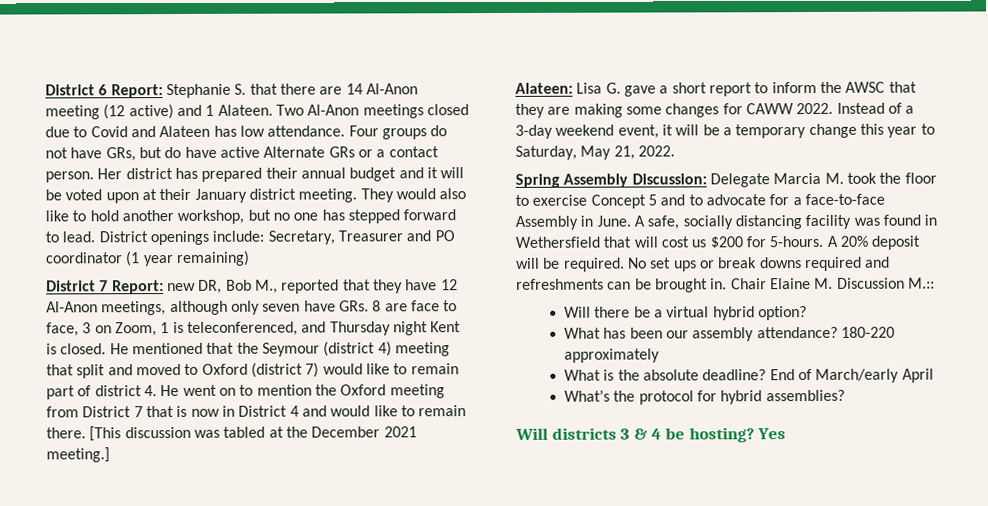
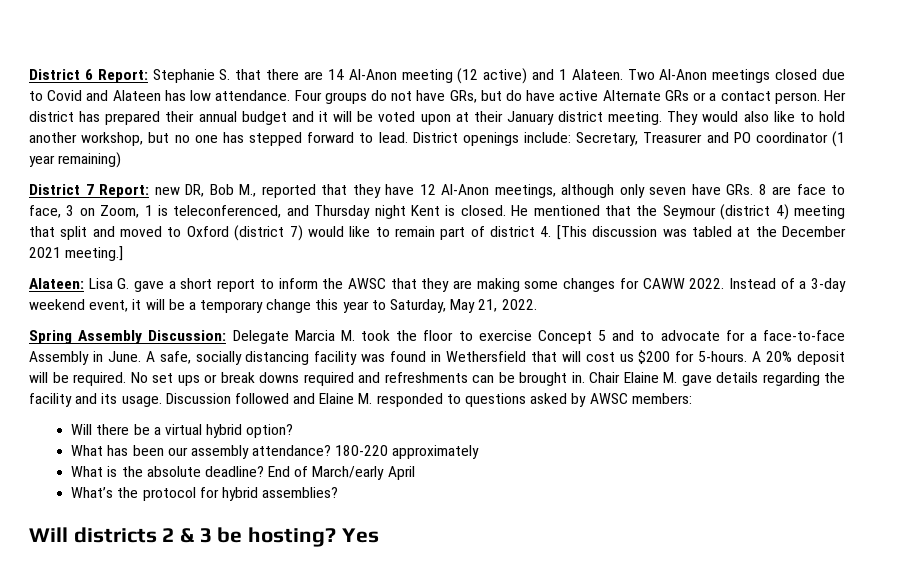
- He mentioned that the Seymour (district 4) meeting that split and moved to Oxford (district 7) would like to remain part of district 4. He went on to mention the Oxford meeting from District 7 that is now in District 4 and would like to remain there. [This discussion was tabled at the December 2021 meeting.]
+ He mentioned that the Seymour (district 4) meeting that split and moved to Oxford (district 7) would like to remain part of district 4. [This discussion was tabled at the December 2021 meeting.]
- Chair Elaine M. Discussion M.::
+ Chair Elaine M. gave details regarding the facility and its usage. Discussion followed and Elaine M. responded to questions asked by AWSC members:
- Will districts 3 & 4 be hosting?
+ Will districts 2 & 3 be hosting?

